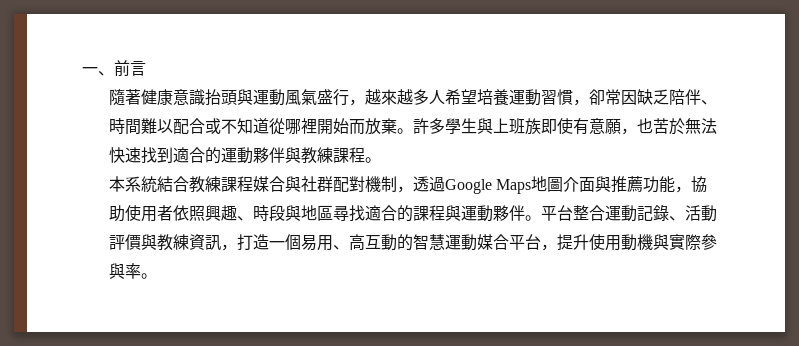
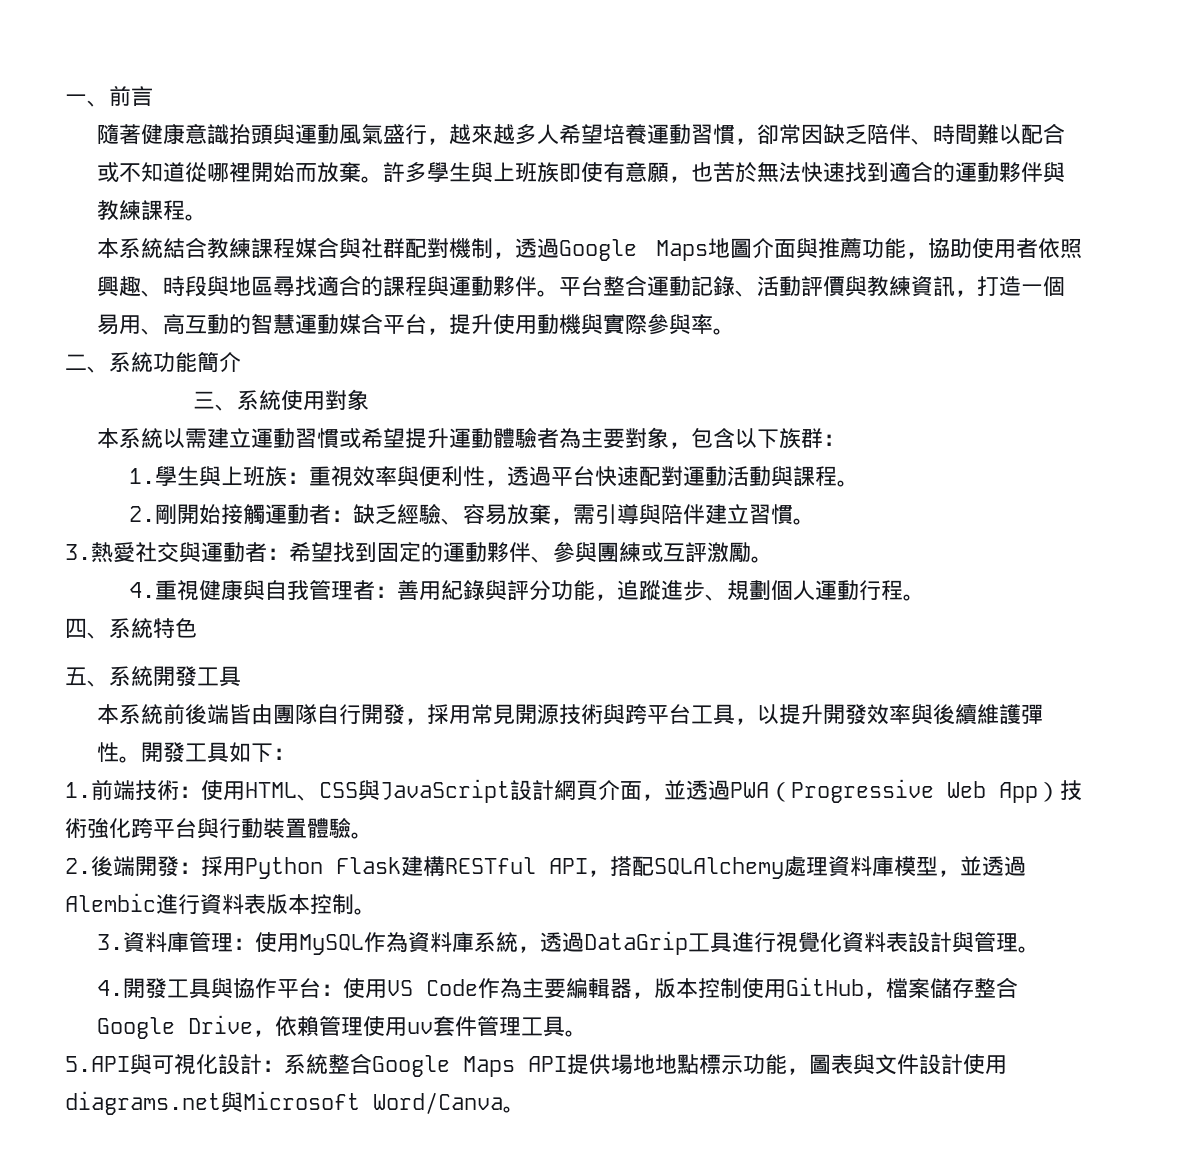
+ 二、系統功能簡介
+ 三、系統使用對象
+ 本系統以需建立運動習慣或希望提升運動體驗者為主要對象，包含以下族群：
+ 1.學生與上班族：重視效率與便利性，透過平台快速配對運動活動與課程。
+ 2.剛開始接觸運動者：缺乏經驗、容易放棄，需引導與陪伴建立習慣。
+ 3.熱愛社交與運動者：希望找到固定的運動夥伴、參與團練或互評激勵。
+ 4.重視健康與自我管理者：善用紀錄與評分功能，追蹤進步、規劃個人運動行程。
+ 四、系統特色
+ 五、系統開發工具
+ 本系統前後端皆由團隊自行開發，採用常見開源技術與跨平台工具，以提升開發效率與後續維護彈性。開發工具如下：
+ 1.前端技術：使用HTML、CSS與JavaScript設計網頁介面，並透過PWA（Progressive Web App）技術強化跨平台與行動裝置體驗。
+ 2.後端開發：採用Python Flask建構RESTful API，搭配SQLAlchemy處理資料庫模型，並透過Alembic進行資料表版本控制。
+ 3.資料庫管理：使用MySQL作為資料庫系統，透過DataGrip工具進行視覺化資料表設計與管理。
+ 4.開發工具與協作平台：使用VS Code作為主要編輯器，版本控制使用GitHub，檔案儲存整合Google Drive，依賴管理使用uv套件管理工具。
+ 5.API與可視化設計：系統整合Google Maps API提供場地地點標示功能，圖表與文件設計使用diagrams.net與Microsoft Word/Canva。

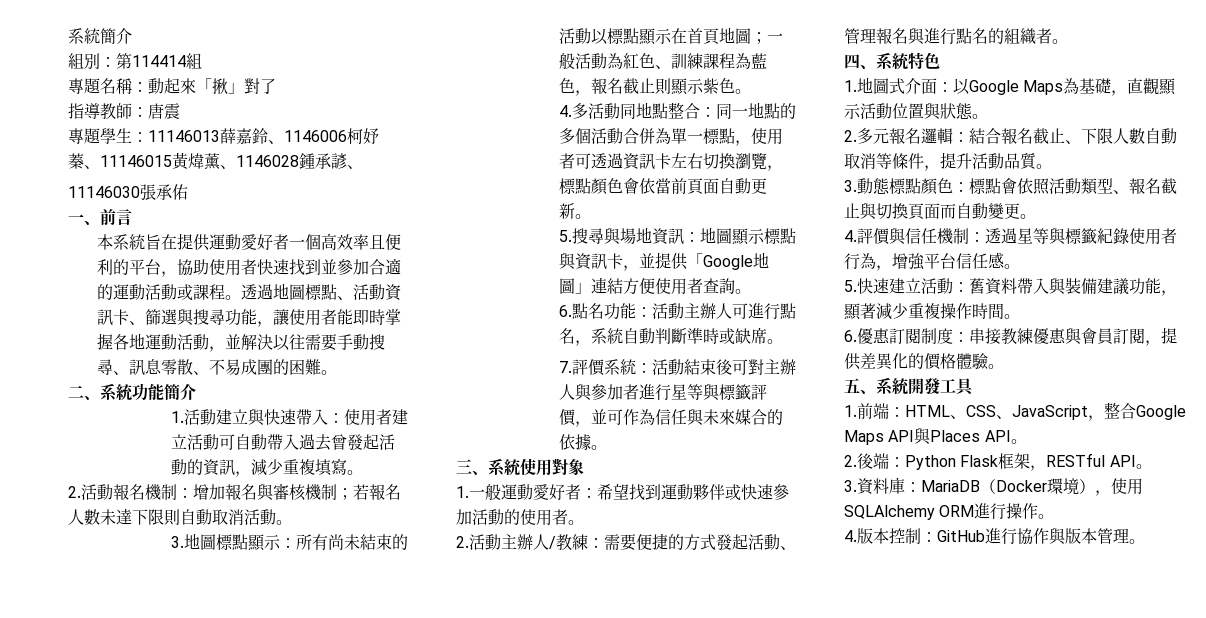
+ 系統簡介
+ 組別：第114414組
+ 專題名稱：動起來「揪」對了
+ 指導教師：唐震
+ 專題學生：11146013薛嘉鈴、1146006柯妤蓁、11146015黃煒薰、1146028鍾承諺、
+ 11146030張承佑
  一、前言
- 隨著健康意識抬頭與運動風氣盛行，越來越多人希望培養運動習慣，卻常因缺乏陪伴、時間難以配合或不知道從哪裡開始而放棄。許多學生與上班族即使有意願，也苦於無法快速找到適合的運動夥伴與教練課程。
- 本系統結合教練課程媒合與社群配對機制，透過Google Maps地圖介面與推薦功能，協助使用者依照興趣、時段與地區尋找適合的課程與運動夥伴。平台整合運動記錄、活動評價與教練資訊，打造一個易用、高互動的智慧運動媒合平台，提升使用動機與實際參與率。
+ 本系統旨在提供運動愛好者一個高效率且便利的平台，協助使用者快速找到並參加合適的運動活動或課程。透過地圖標點、活動資訊卡、篩選與搜尋功能，讓使用者能即時掌握各地運動活動，並解決以往需要手動搜尋、訊息零散、不易成團的困難。
+ 1.活動建立與快速帶入：使用者建立活動可自動帶入過去曾發起活動的資訊，減少重複填寫。
+ 2.活動報名機制：增加報名與審核機制；若報名人數未達下限則自動取消活動。
+ 3.地圖標點顯示：所有尚未結束的活動以標點顯示在首頁地圖；一般活動為紅色、訓練課程為藍色，報名截止則顯示紫色。
+ 4.多活動同地點整合：同一地點的多個活動合併為單一標點，使用者可透過資訊卡左右切換瀏覽，標點顏色會依當前頁面自動更新。
+ 5.搜尋與場地資訊：地圖顯示標點與資訊卡，並提供「Google地圖」連結方便使用者查詢。
+ 6.點名功能：活動主辦人可進行點名，系統自動判斷準時或缺席。
+ 7.評價系統：活動結束後可對主辦人與參加者進行星等與標籤評價，並可作為信任與未來媒合的依據。
  三、系統使用對象
- 本系統以需建立運動習慣或希望提升運動體驗者為主要對象，包含以下族群：
- 1.學生與上班族：重視效率與便利性，透過平台快速配對運動活動與課程。
- 2.剛開始接觸運動者：缺乏經驗、容易放棄，需引導與陪伴建立習慣。
- 3.熱愛社交與運動者：希望找到固定的運動夥伴、參與團練或互評激勵。
- 4.重視健康與自我管理者：善用紀錄與評分功能，追蹤進步、規劃個人運動行程。
+ 1.一般運動愛好者：希望找到運動夥伴或快速參加活動的使用者。
+ 2.活動主辦人/教練：需要便捷的方式發起活動、管理報名與進行點名的組織者。
  四、系統特色
+ 1.地圖式介面：以Google Maps為基礎，直觀顯示活動位置與狀態。
+ 2.多元報名邏輯：結合報名截止、下限人數自動取消等條件，提升活動品質。
+ 3.動態標點顏色：標點會依照活動類型、報名截止與切換頁面而自動變更。
+ 4.評價與信任機制：透過星等與標籤紀錄使用者行為，增強平台信任感。
+ 5.快速建立活動：舊資料帶入與裝備建議功能，顯著減少重複操作時間。
+ 6.優惠訂閱制度：串接教練優惠與會員訂閱，提供差異化的價格體驗。
  五、系統開發工具
- 本系統前後端皆由團隊自行開發，採用常見開源技術與跨平台工具，以提升開發效率與後續維護彈性。開發工具如下：
- 1.前端技術：使用HTML、CSS與JavaScript設計網頁介面，並透過PWA（Progressive Web App）技術強化跨平台與行動裝置體驗。
+ 1.前端：HTML、CSS、JavaScript，整合Google Maps API與Places API。
- 2.後端開發：採用Python Flask建構RESTful API，搭配SQLAlchemy處理資料庫模型，並透過Alembic進行資料表版本控制。
- 3.資料庫管理：使用MySQL作為資料庫系統，透過DataGrip工具進行視覺化資料表設計與管理。
- 4.開發工具與協作平台：使用VS Code作為主要編輯器，版本控制使用GitHub，檔案儲存整合Google Drive，依賴管理使用uv套件管理工具。
- 5.API與可視化設計：系統整合Google Maps API提供場地地點標示功能，圖表與文件設計使用diagrams.net與Microsoft Word/Canva。
+ 2.後端：Python Flask框架，RESTful API。
+ 3.資料庫：MariaDB（Docker環境），使用SQLAlchemy ORM進行操作。
+ 4.版本控制：GitHub進行協作與版本管理。

